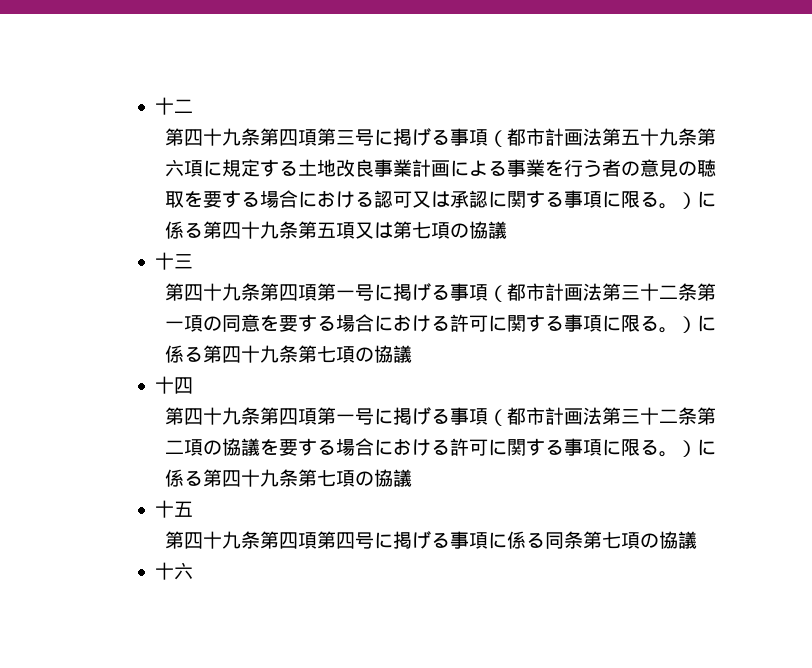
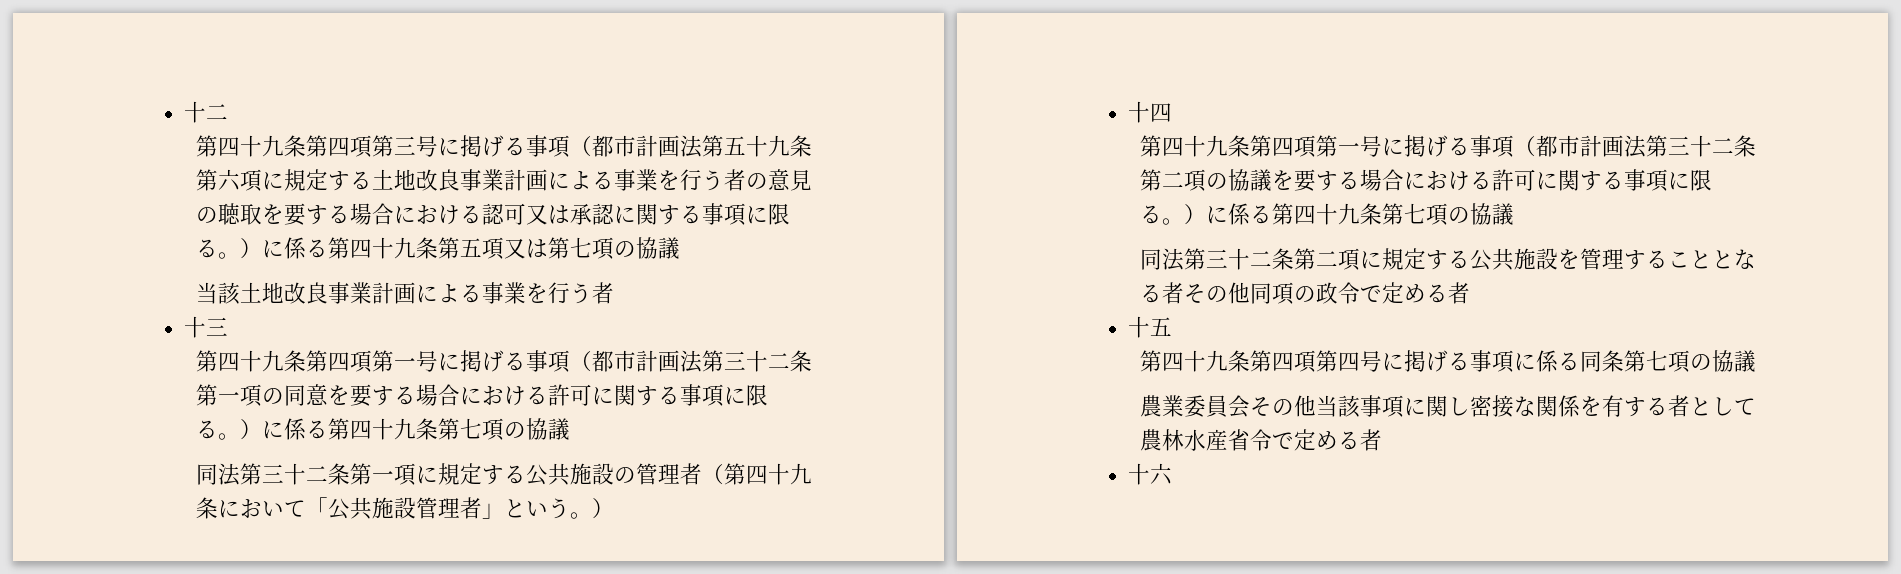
+ 当該土地改良事業計画による事業を行う者
+ 同法第三十二条第一項に規定する公共施設の管理者（第四十九条において「公共施設管理者」という。）
+ 同法第三十二条第二項に規定する公共施設を管理することとなる者その他同項の政令で定める者
+ 農業委員会その他当該事項に関し密接な関係を有する者として農林水産省令で定める者

